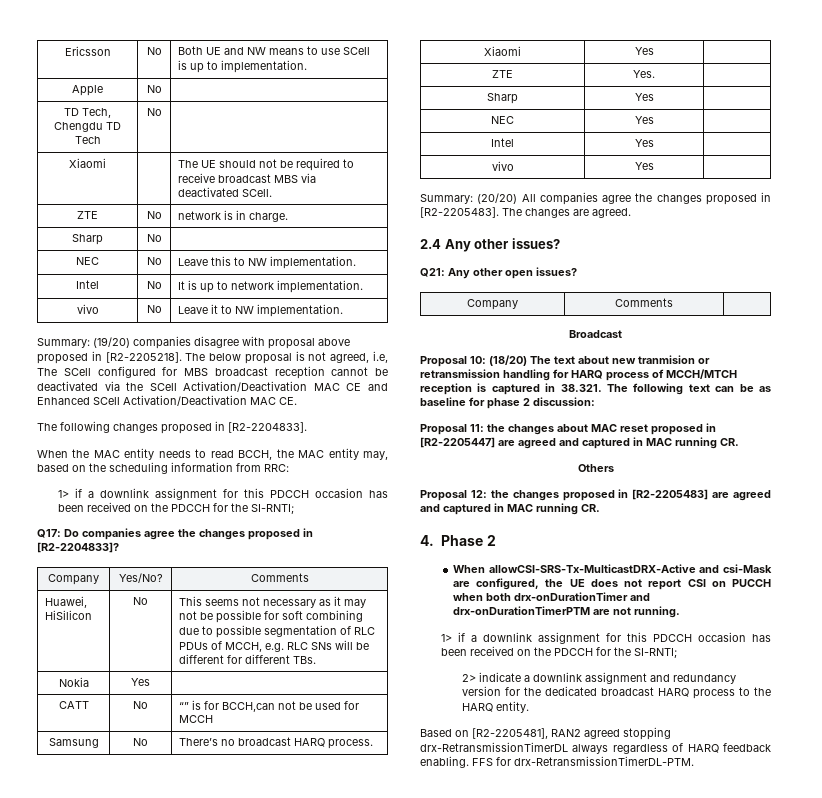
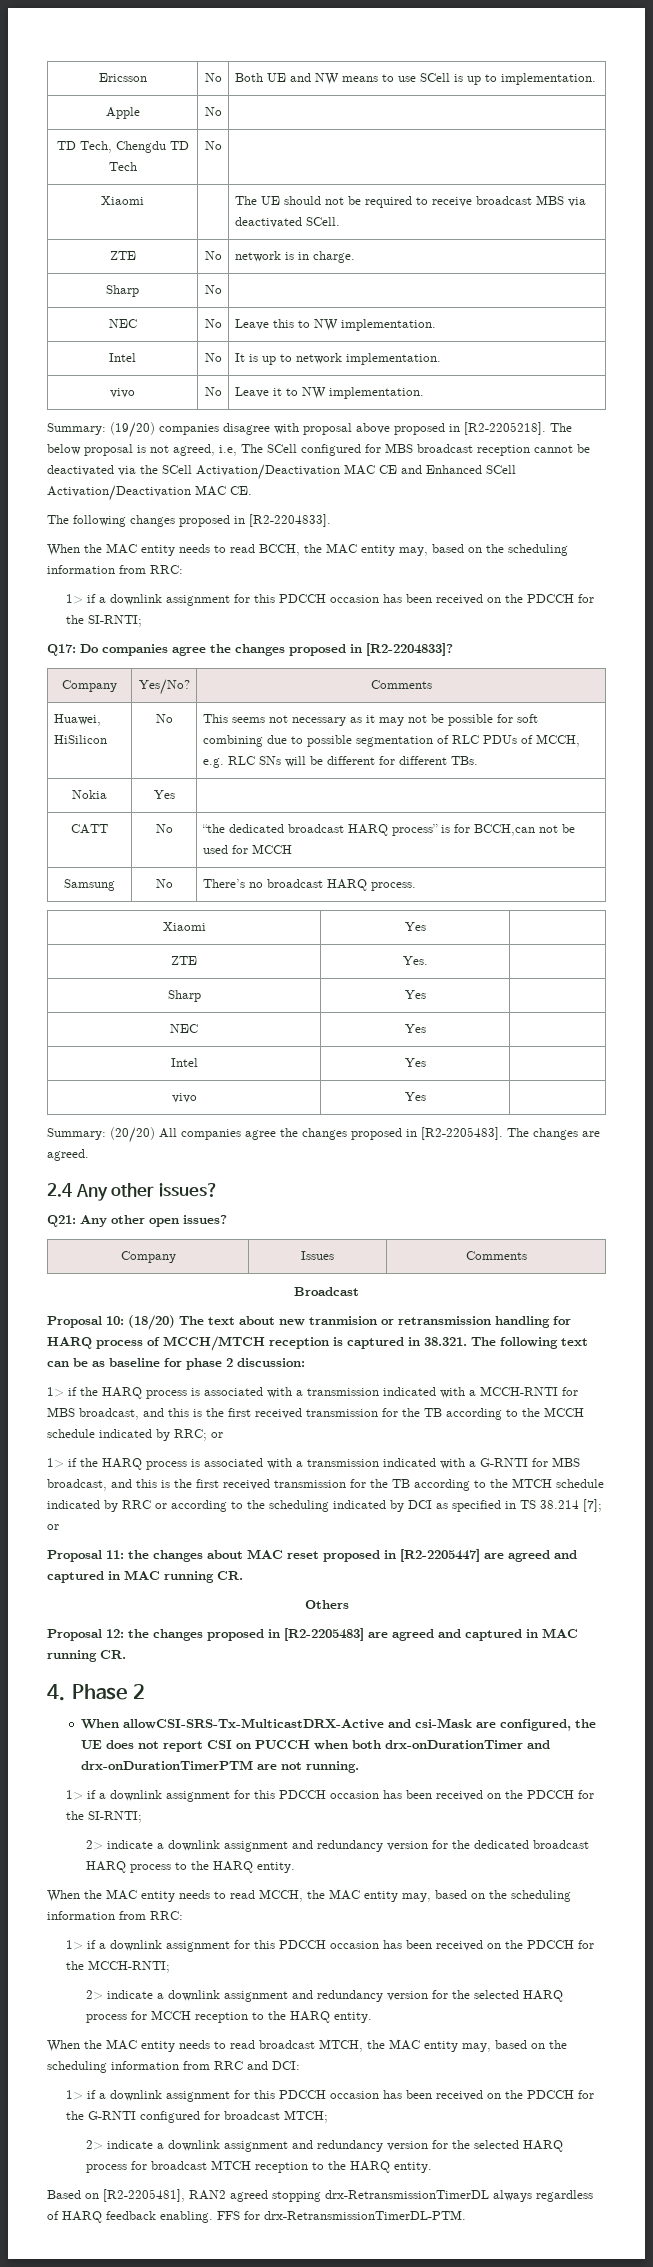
- CATT | No | “” is for BCCH,can not be used for MCCH
+ CATT | No | “the dedicated broadcast HARQ process” is for BCCH,can not be used for MCCH
- Company | Comments |
+ Company | Issues | Comments
+ 1> if the HARQ process is associated with a transmission indicated with a MCCH-RNTI for MBS broadcast, and this is the first received transmission for the TB according to the MCCH schedule indicated by RRC; or
+ 1> if the HARQ process is associated with a transmission indicated with a G-RNTI for MBS broadcast, and this is the first received transmission for the TB according to the MTCH schedule indicated by RRC or according to the scheduling indicated by DCI as specified in TS 38.214 [7]; or
+ When the MAC entity needs to read MCCH, the MAC entity may, based on the scheduling information from RRC:
+ 1> if a downlink assignment for this PDCCH occasion has been received on the PDCCH for the MCCH-RNTI;
+ 2> indicate a downlink assignment and redundancy version for the selected HARQ process for MCCH reception to the HARQ entity.
+ When the MAC entity needs to read broadcast MTCH, the MAC entity may, based on the scheduling information from RRC and DCI:
+ 1> if a downlink assignment for this PDCCH occasion has been received on the PDCCH for the G-RNTI configured for broadcast MTCH;
+ 2> indicate a downlink assignment and redundancy version for the selected HARQ process for broadcast MTCH reception to the HARQ entity.

